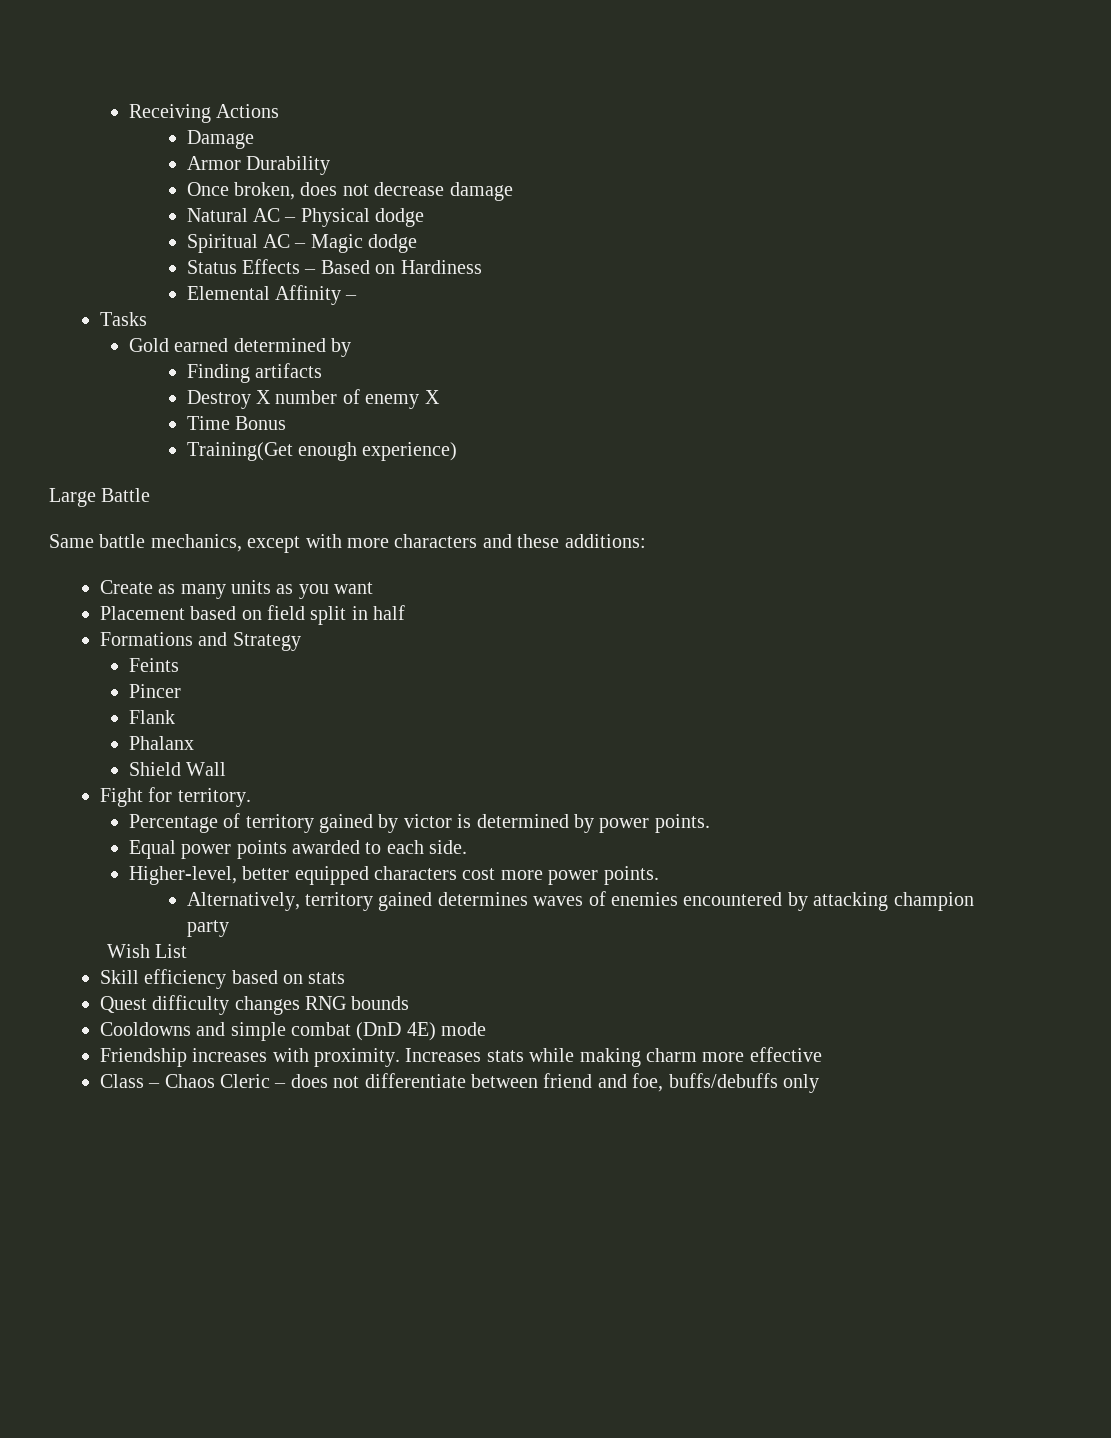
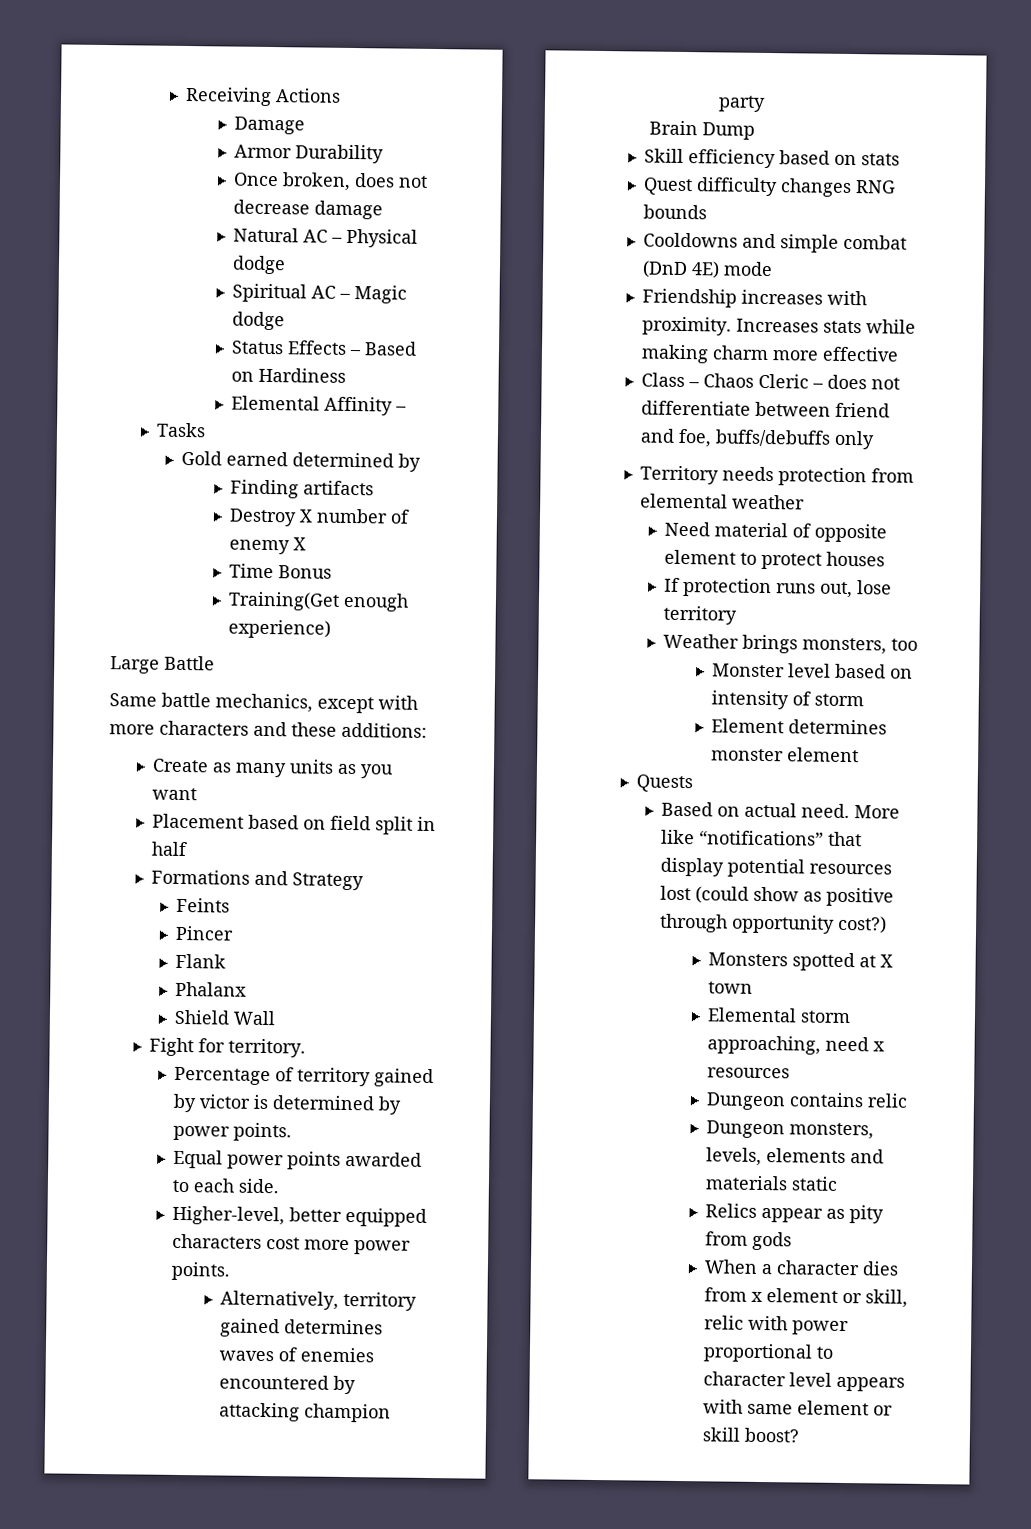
- Wish List
+ Brain Dump
+ Territory needs protection from elemental weather
+ Need material of opposite element to protect houses
+ If protection runs out, lose territory
+ Weather brings monsters, too
+ Monster level based on intensity of storm
+ Element determines monster element
+ Quests
+ Based on actual need. More like “notifications” that display potential resources lost (could show as positive through opportunity cost?)
+ Monsters spotted at X town
+ Elemental storm approaching, need x resources
+ Dungeon contains relic
+ Dungeon monsters, levels, elements and materials static
+ Relics appear as pity from gods
+ When a character dies from x element or skill, relic with power proportional to character level appears with same element or skill boost?

